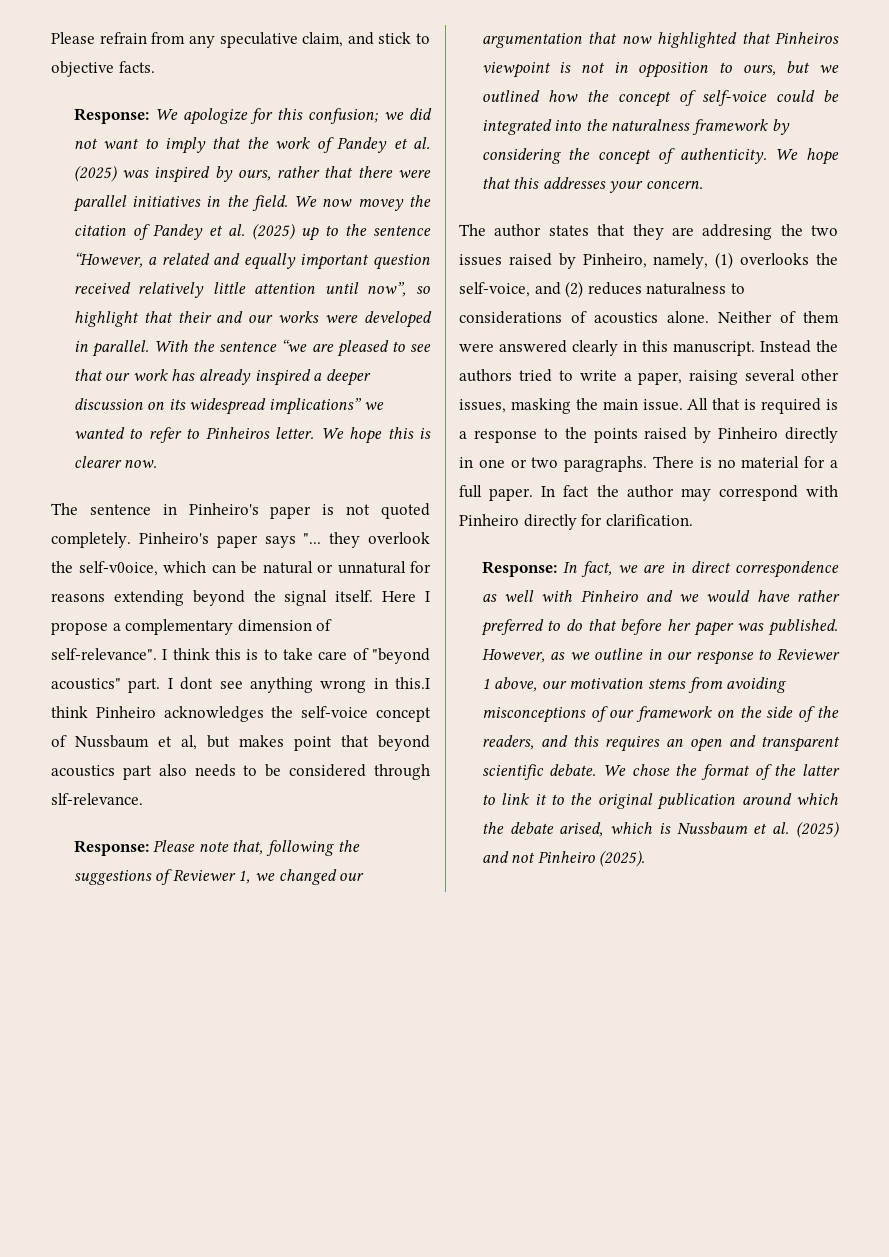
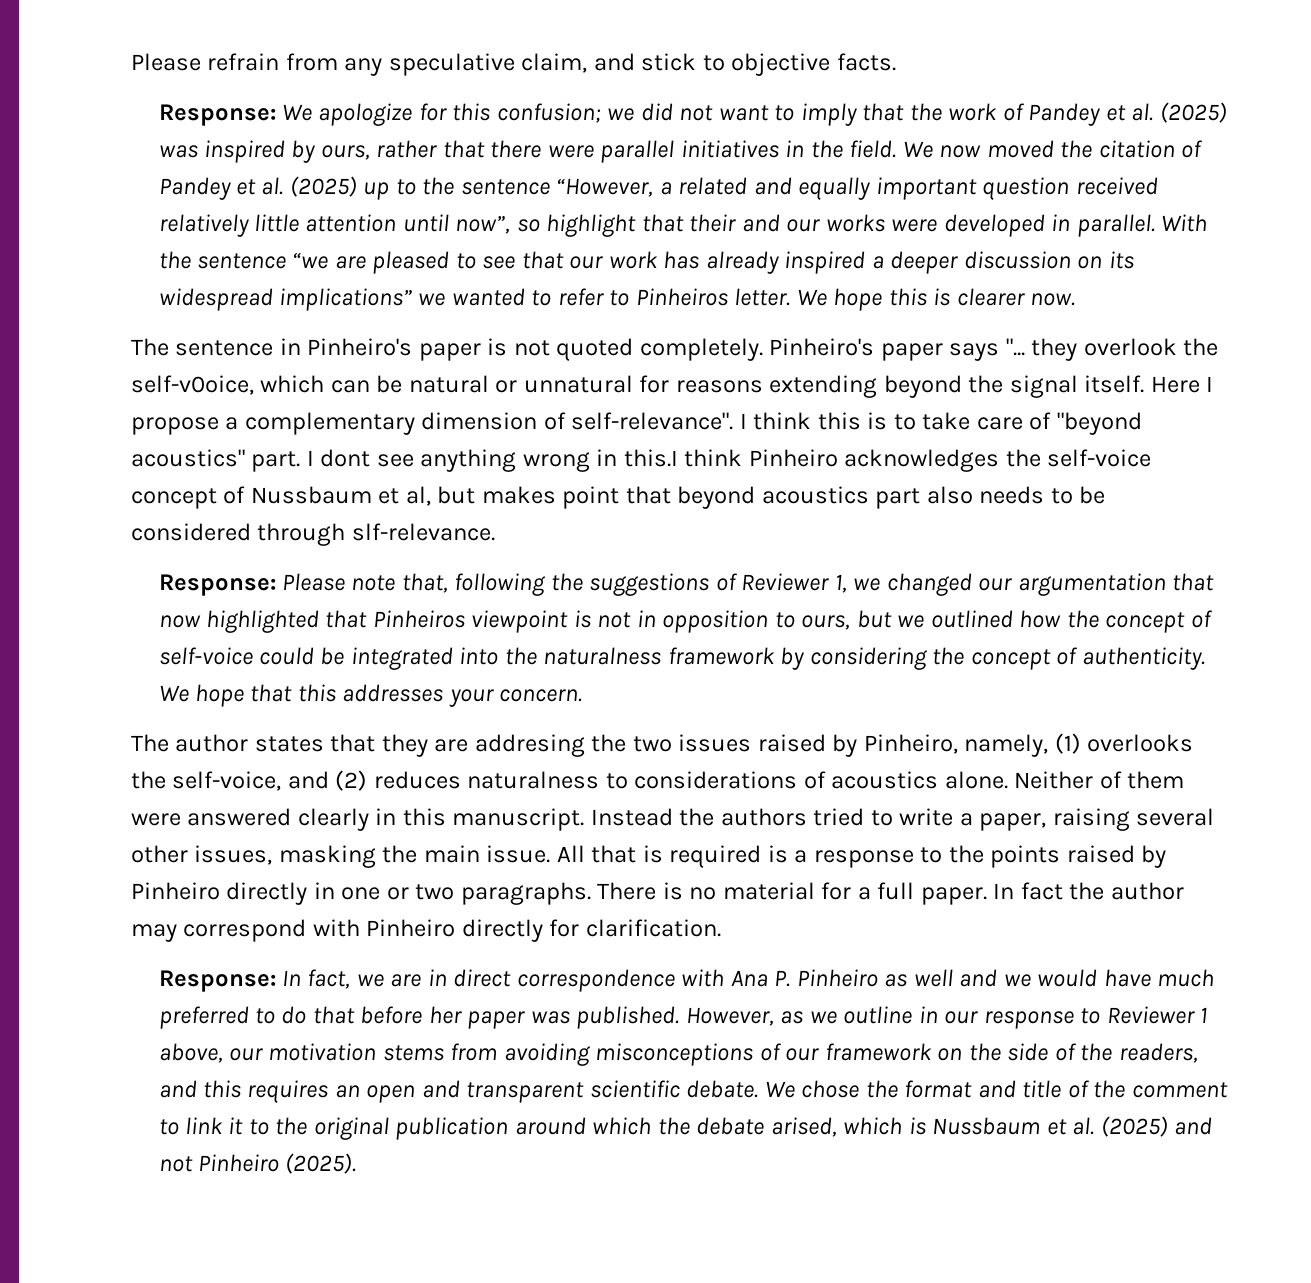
- We now movey the citation of Pandey et al. (2025) up to the sentence “However, a related and equally important question received relatively little attention until now”, so highlight that their and our works were developed in parallel.
+ We now moved the citation of Pandey et al. (2025) up to the sentence “However, a related and equally important question received relatively little attention until now”, so highlight that their and our works were developed in parallel.
- Response: In fact, we are in direct correspondence as well with Pinheiro and we would have rather preferred to do that before her paper was published.
+ Response: In fact, we are in direct correspondence with Ana P. Pinheiro as well and we would have much preferred to do that before her paper was published.
- We chose the format of the latter to link it to the original publication around which the debate arised, which is Nussbaum et al. (2025) and not Pinheiro (2025).
+ We chose the format and title of the comment to link it to the original publication around which the debate arised, which is Nussbaum et al. (2025) and not Pinheiro (2025).

